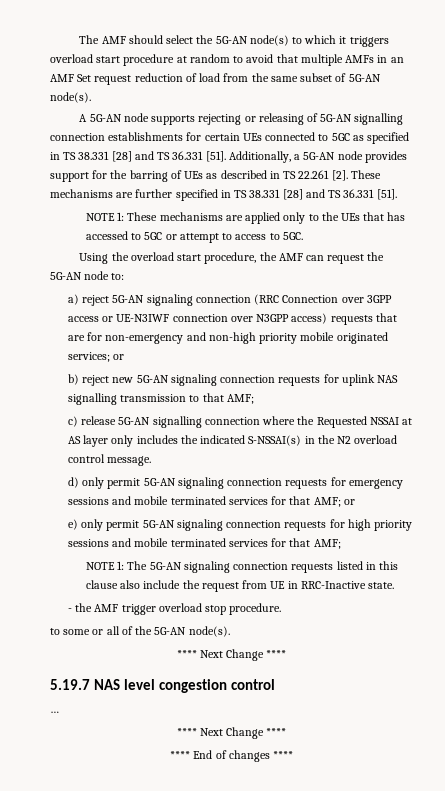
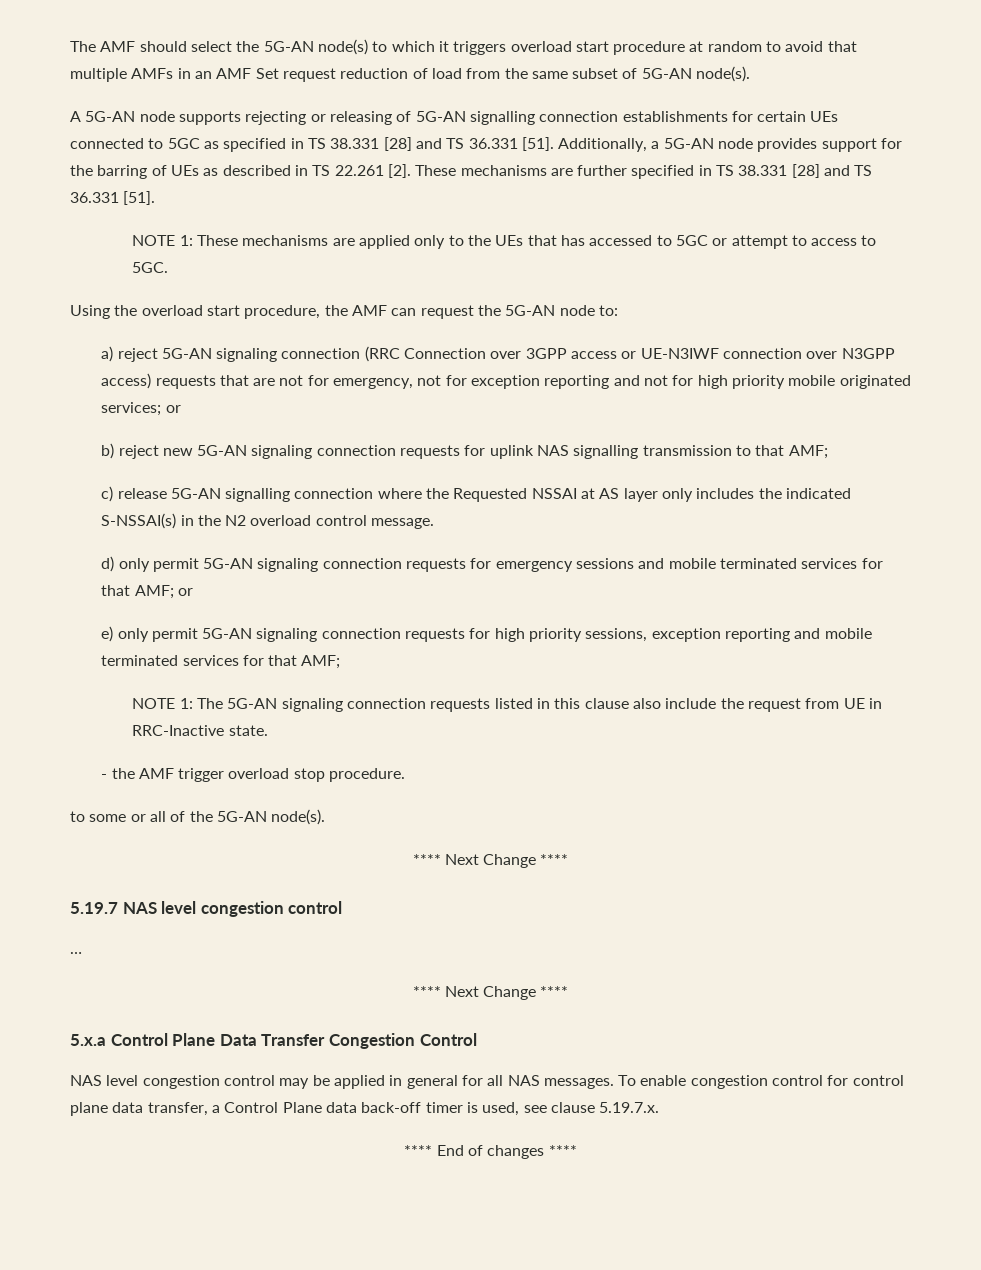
- a) reject 5G-AN signaling connection (RRC Connection over 3GPP access or UE-N3IWF connection over N3GPP access) requests that are for non-emergency and non-high priority mobile originated services; or
+ a) reject 5G-AN signaling connection (RRC Connection over 3GPP access or UE-N3IWF connection over N3GPP access) requests that are not for emergency, not for exception reporting and not for high priority mobile originated services; or
- e) only permit 5G-AN signaling connection requests for high priority sessions and mobile terminated services for that AMF;
+ e) only permit 5G-AN signaling connection requests for high priority sessions, exception reporting and mobile terminated services for that AMF;
+ 5.x.a Control Plane Data Transfer Congestion Control
+ NAS level congestion control may be applied in general for all NAS messages. To enable congestion control for control plane data transfer, a Control Plane data back-off timer is used, see clause 5.19.7.x.

